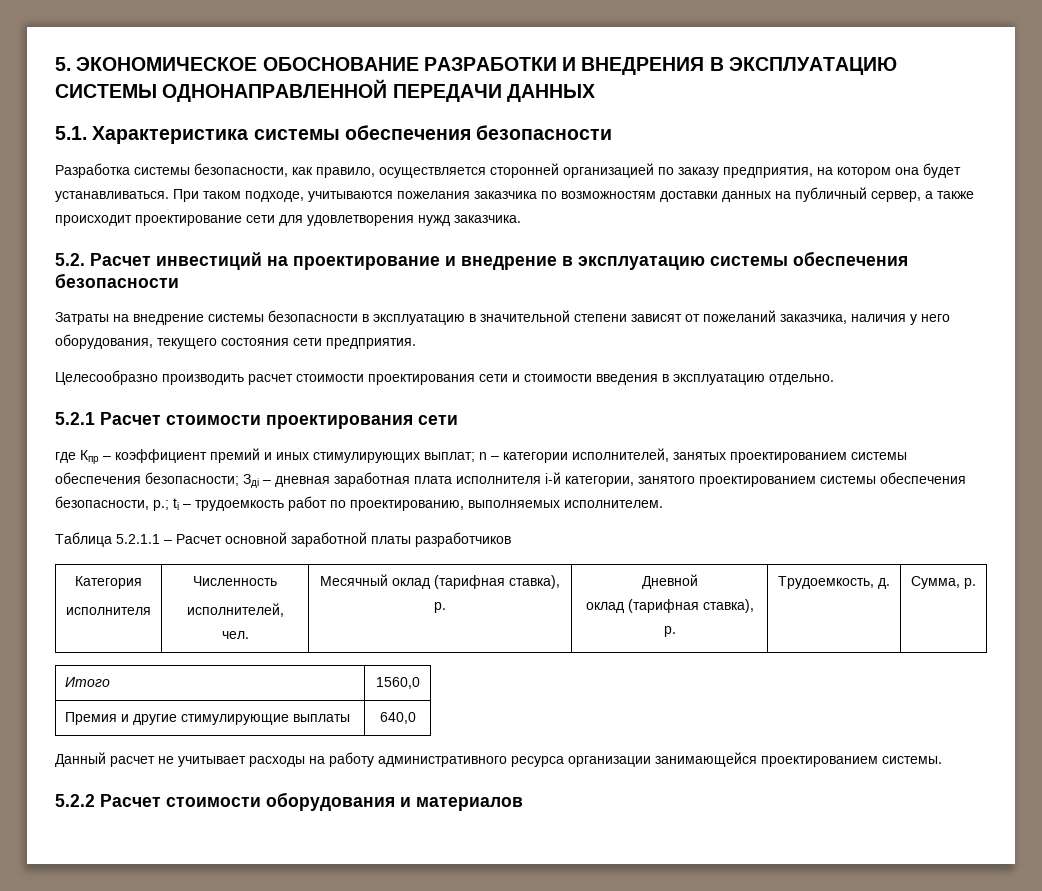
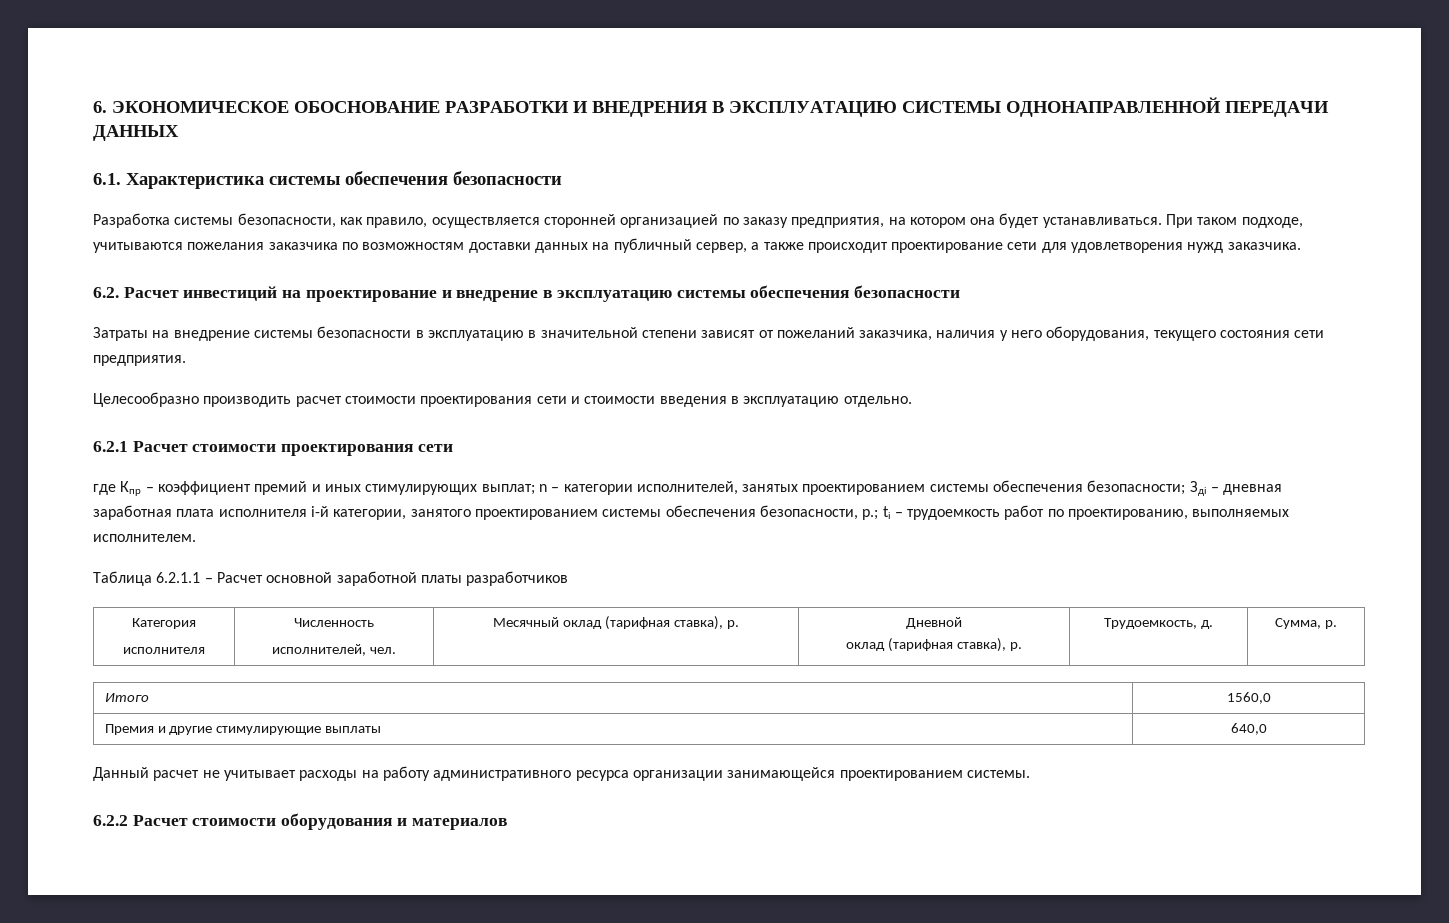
- 5. ЭКОНОМИЧЕСКОЕ ОБОСНОВАНИЕ РАЗРАБОТКИ И ВНЕДРЕНИЯ В ЭКСПЛУАТАЦИЮ СИСТЕМЫ ОДНОНАПРАВЛЕННОЙ ПЕРЕДАЧИ ДАННЫХ
+ 6. ЭКОНОМИЧЕСКОЕ ОБОСНОВАНИЕ РАЗРАБОТКИ И ВНЕДРЕНИЯ В ЭКСПЛУАТАЦИЮ СИСТЕМЫ ОДНОНАПРАВЛЕННОЙ ПЕРЕДАЧИ ДАННЫХ
- 5.1. Характеристика системы обеспечения безопасности
+ 6.1. Характеристика системы обеспечения безопасности
- 5.2. Расчет инвестиций на проектирование и внедрение в эксплуатацию системы обеспечения безопасности
+ 6.2. Расчет инвестиций на проектирование и внедрение в эксплуатацию системы обеспечения безопасности
- 5.2.1 Расчет стоимости проектирования сети
+ 6.2.1 Расчет стоимости проектирования сети
- Таблица 5.2.1.1 – Расчет основной заработной платы разработчиков
+ Таблица 6.2.1.1 – Расчет основной заработной платы разработчиков
- 5.2.2 Расчет стоимости оборудования и материалов
+ 6.2.2 Расчет стоимости оборудования и материалов

